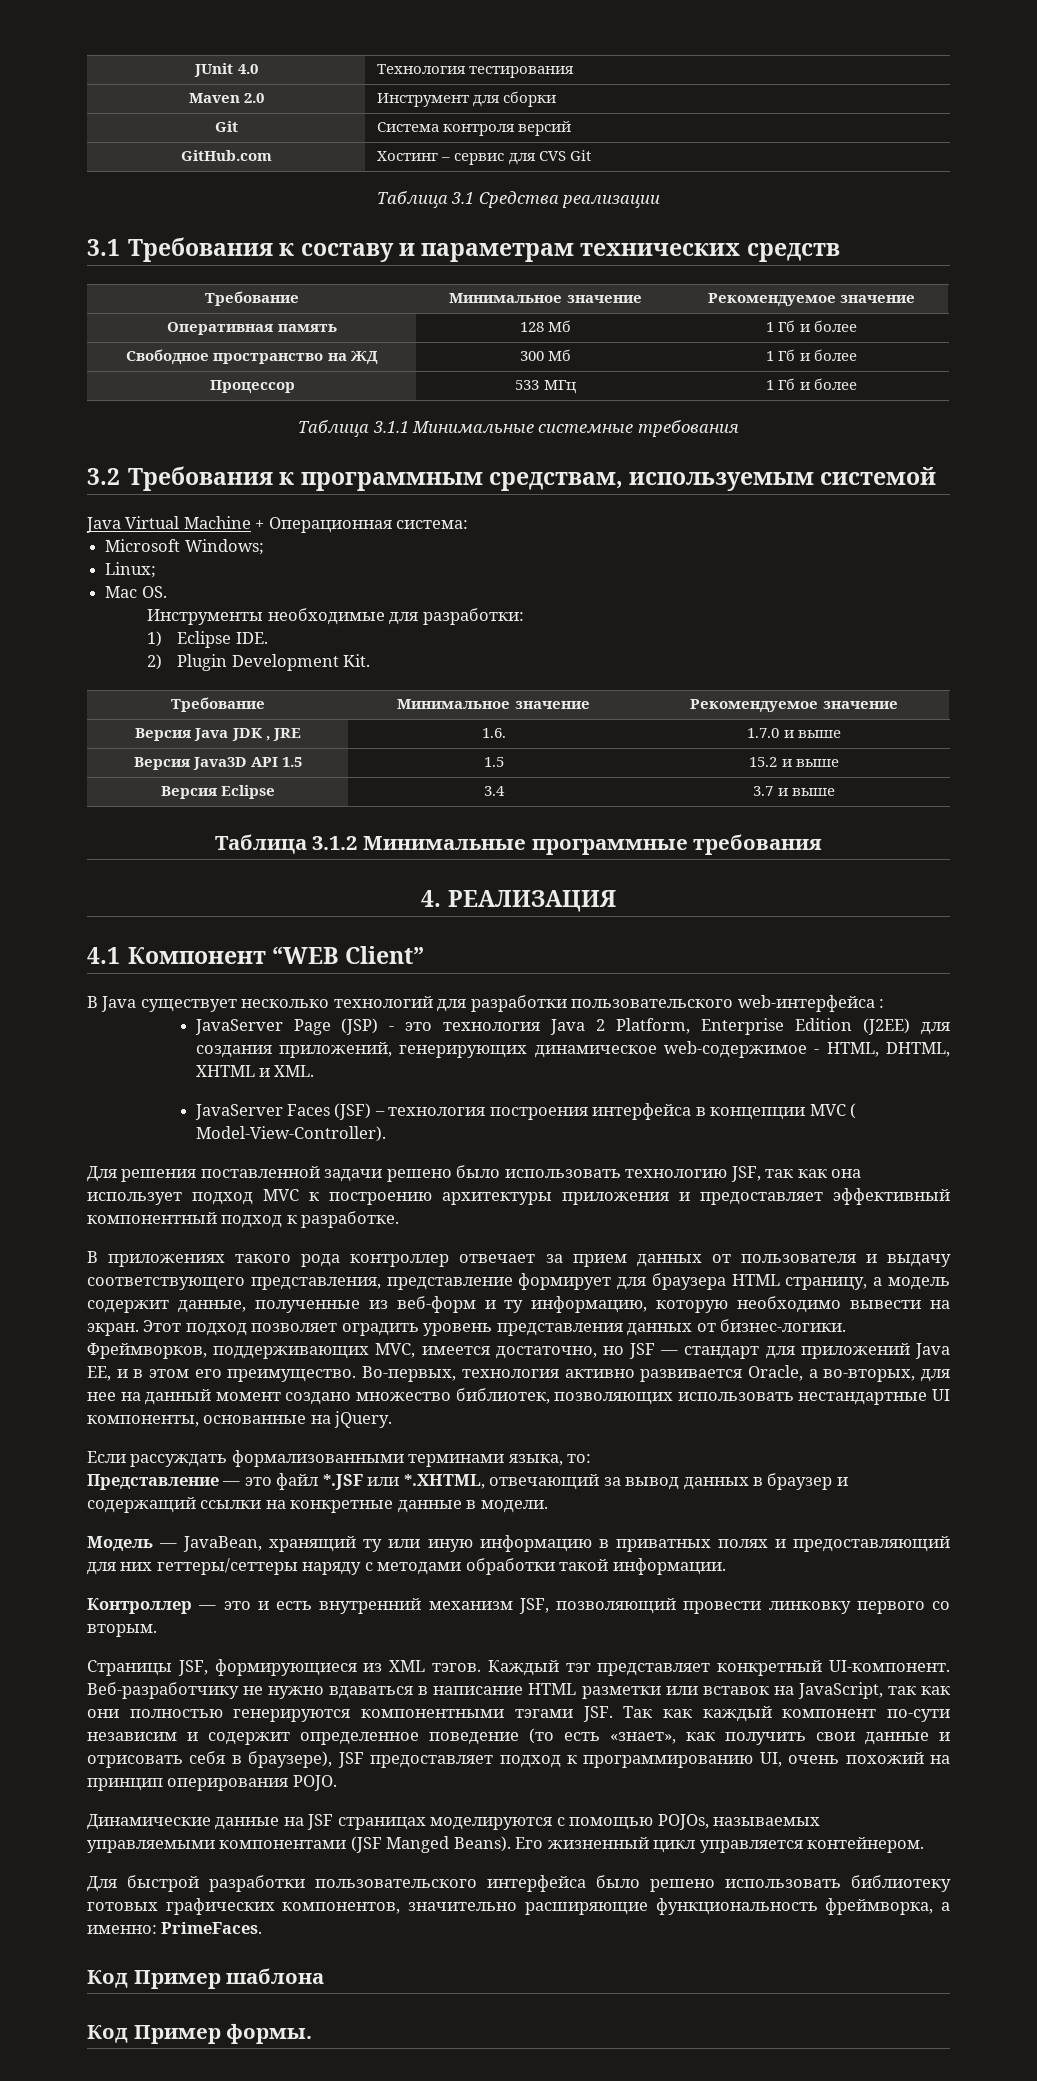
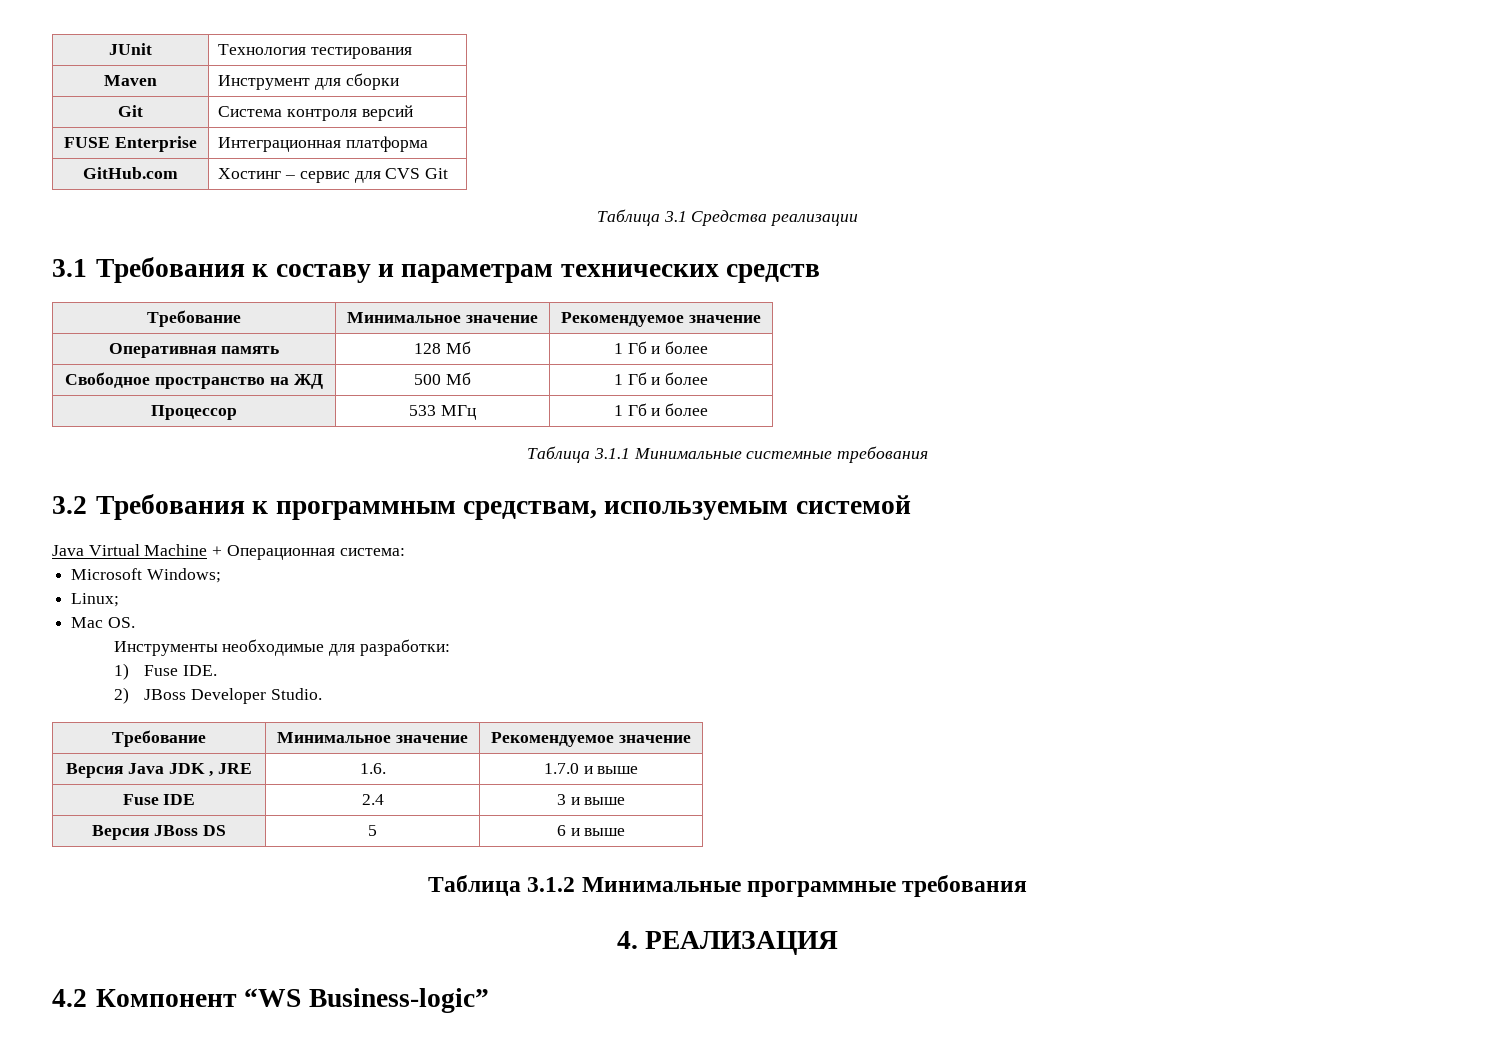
- JUnit 4.0 | Технология тестирования
+ JUnit | Технология тестирования
- Maven 2.0 | Инструмент для сборки
+ Maven | Инструмент для сборки
+ FUSE Enterprise | Интеграционная платформа
- Свободное пространство на ЖД | 300 Мб | 1 Гб и более
+ Свободное пространство на ЖД | 500 Мб | 1 Гб и более
- 1) Eclipse IDE.
+ 1) Fuse IDE.
- 2) Plugin Development Kit.
+ 2) JBoss Developer Studio.
- Версия Java3D API 1.5 | 1.5 | 15.2 и выше
- Версия Eclipse | 3.4 | 3.7 и выше
+ Fuse IDE | 2.4 | 3 и выше
+ Версия JBoss DS | 5 | 6 и выше
- 4.1 Компонент “WEB Client”
- В Java существует несколько технологий для разработки пользовательского web-интерфейса :
- JavaServer Page (JSP) - это технология Java 2 Platform, Enterprise Edition (J2EE) для создания приложений, генерирующих динамическое web-содержимое - HTML, DHTML, XHTML и XML.
- JavaServer Faces (JSF) – технология построения интерфейса в концепции MVC ( Model-View-Controller).
- Для решения поставленной задачи решено было использовать технологию JSF, так как она использует подход MVC к построению архитектуры приложения и предоставляет эффективный компонентный подход к разработке.
- В приложениях такого рода контроллер отвечает за прием данных от пользователя и выдачу соответствующего представления, представление формирует для браузера HTML страницу, а модель содержит данные, полученные из веб-форм и ту информацию, которую необходимо вывести на экран. Этот подход позволяет оградить уровень представления данных от бизнес-логики. Фреймворков, поддерживающих MVC, имеется достаточно, но JSF — стандарт для приложений Java EE, и в этом его преимущество. Во-первых, технология активно развивается Oracle, а во-вторых, для нее на данный момент создано множество библиотек, позволяющих использовать нестандартные UI компоненты, основанные на jQuery.
- Если рассуждать формализованными терминами языка, то:
- Представление — это файл *.JSF или *.XHTML, отвечающий за вывод данных в браузер и содержащий ссылки на конкретные данные в модели.
- Модель — JavaBean, хранящий ту или иную информацию в приватных полях и предоставляющий для них геттеры/сеттеры наряду с методами обработки такой информации.
- Контроллер — это и есть внутренний механизм JSF, позволяющий провести линковку первого со вторым.
- Страницы JSF, формирующиеся из XML тэгов. Каждый тэг представляет конкретный UI-компонент. Веб-разработчику не нужно вдаваться в написание HTML разметки или вставок на JavaScript, так как они полностью генерируются компонентными тэгами JSF. Так как каждый компонент по-сути независим и содержит определенное поведение (то есть «знает», как получить свои данные и отрисовать себя в браузере), JSF предоставляет подход к программированию UI, очень похожий на принцип оперирования POJO.
- Динамические данные на JSF страницах моделируются с помощью POJOs, называемых управляемыми компонентами (JSF Manged Beans). Его жизненный цикл управляется контейнером.
- Для быстрой разработки пользовательского интерфейса было решено использовать библиотеку готовых графических компонентов, значительно расширяющие функциональность фреймворка, а именно: PrimeFaces.
- Код Пример шаблона
- Код Пример формы.
+ 4.2 Компонент “WS Business-logic”

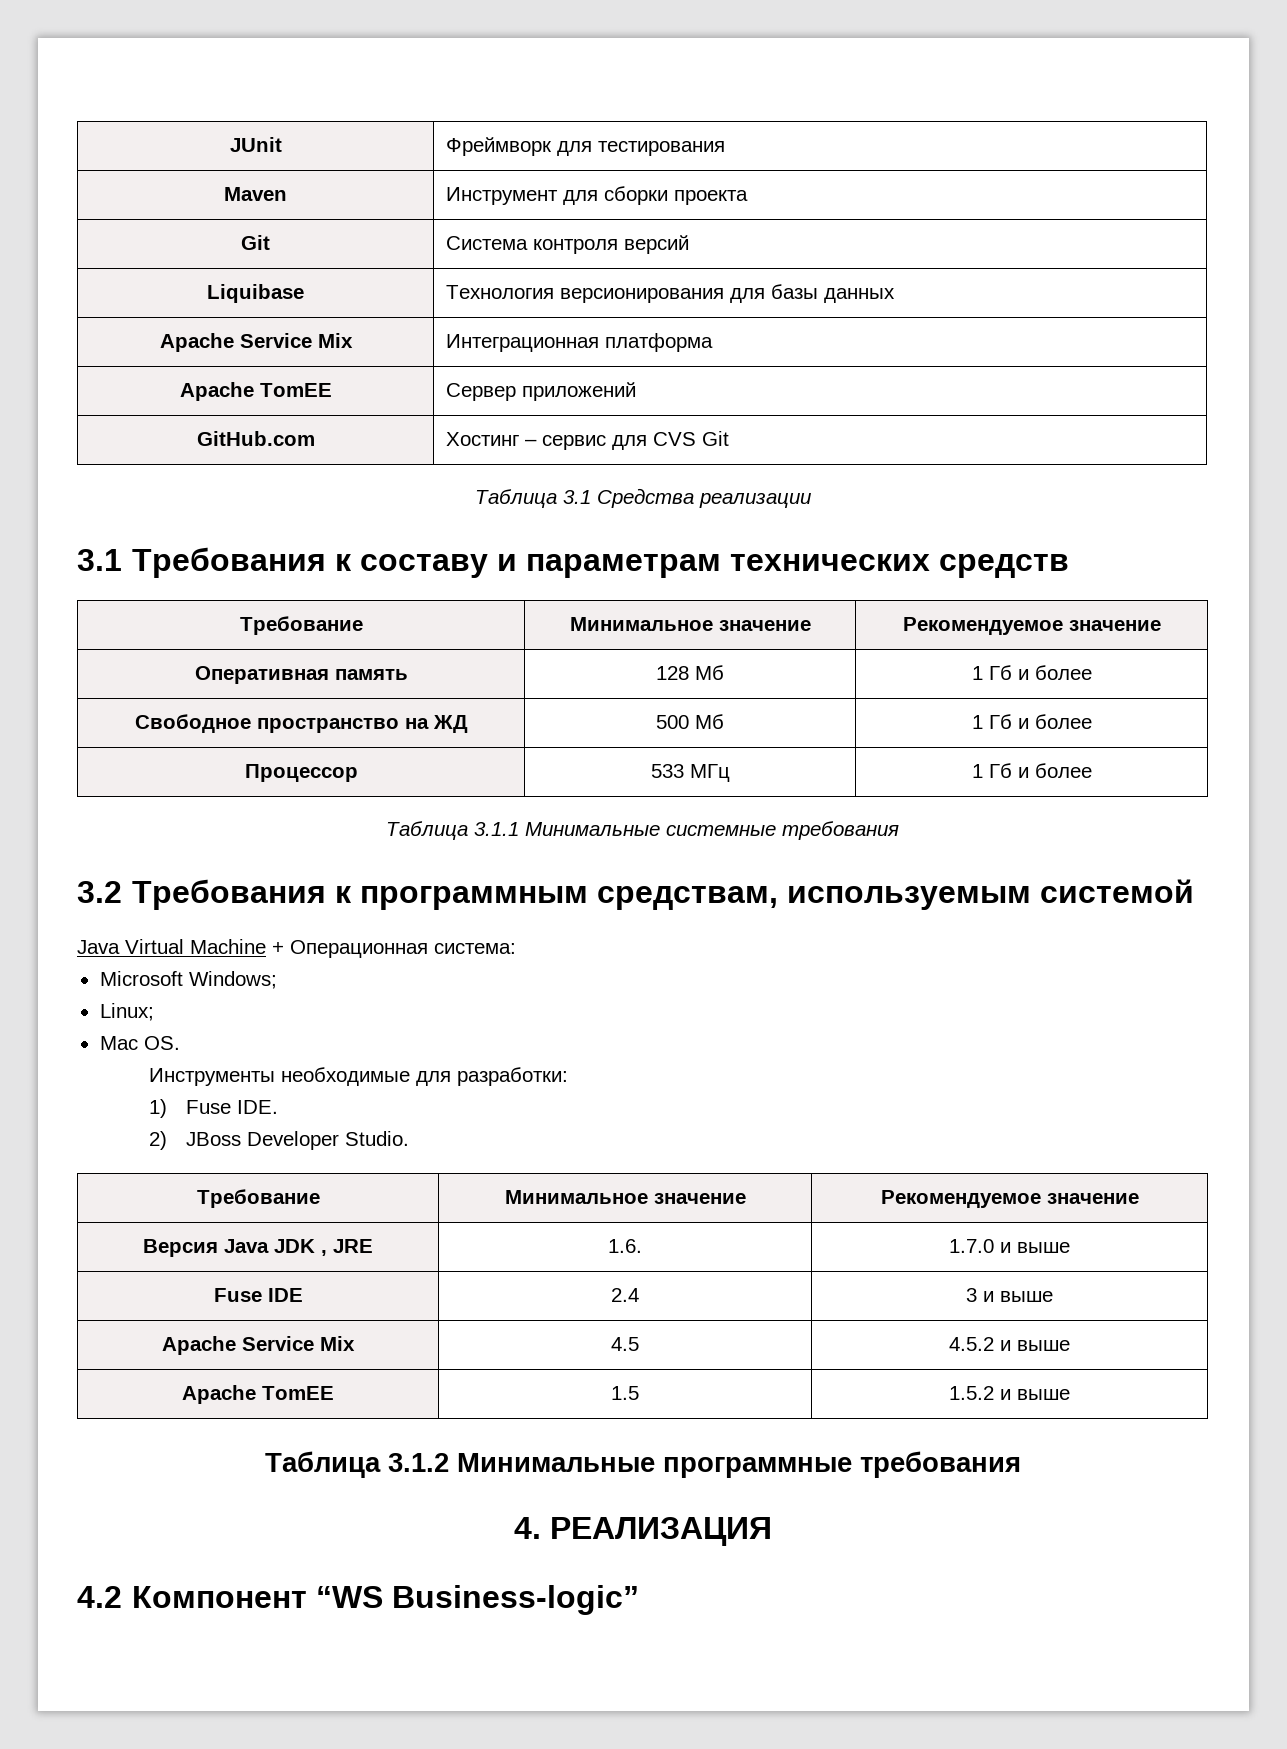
- JUnit | Технология тестирования
+ JUnit | Фреймворк для тестирования
- Maven | Инструмент для сборки
+ Maven | Инструмент для сборки проекта
- FUSE Enterprise | Интеграционная платформа
+ Liquibase | Технология версионирования для базы данных
+ Apache Service Mix | Интеграционная платформа
+ Apache TomEE | Сервер приложений
- Версия JBoss DS | 5 | 6 и выше
+ Apache Service Mix | 4.5 | 4.5.2 и выше
+ Apache TomEE | 1.5 | 1.5.2 и выше

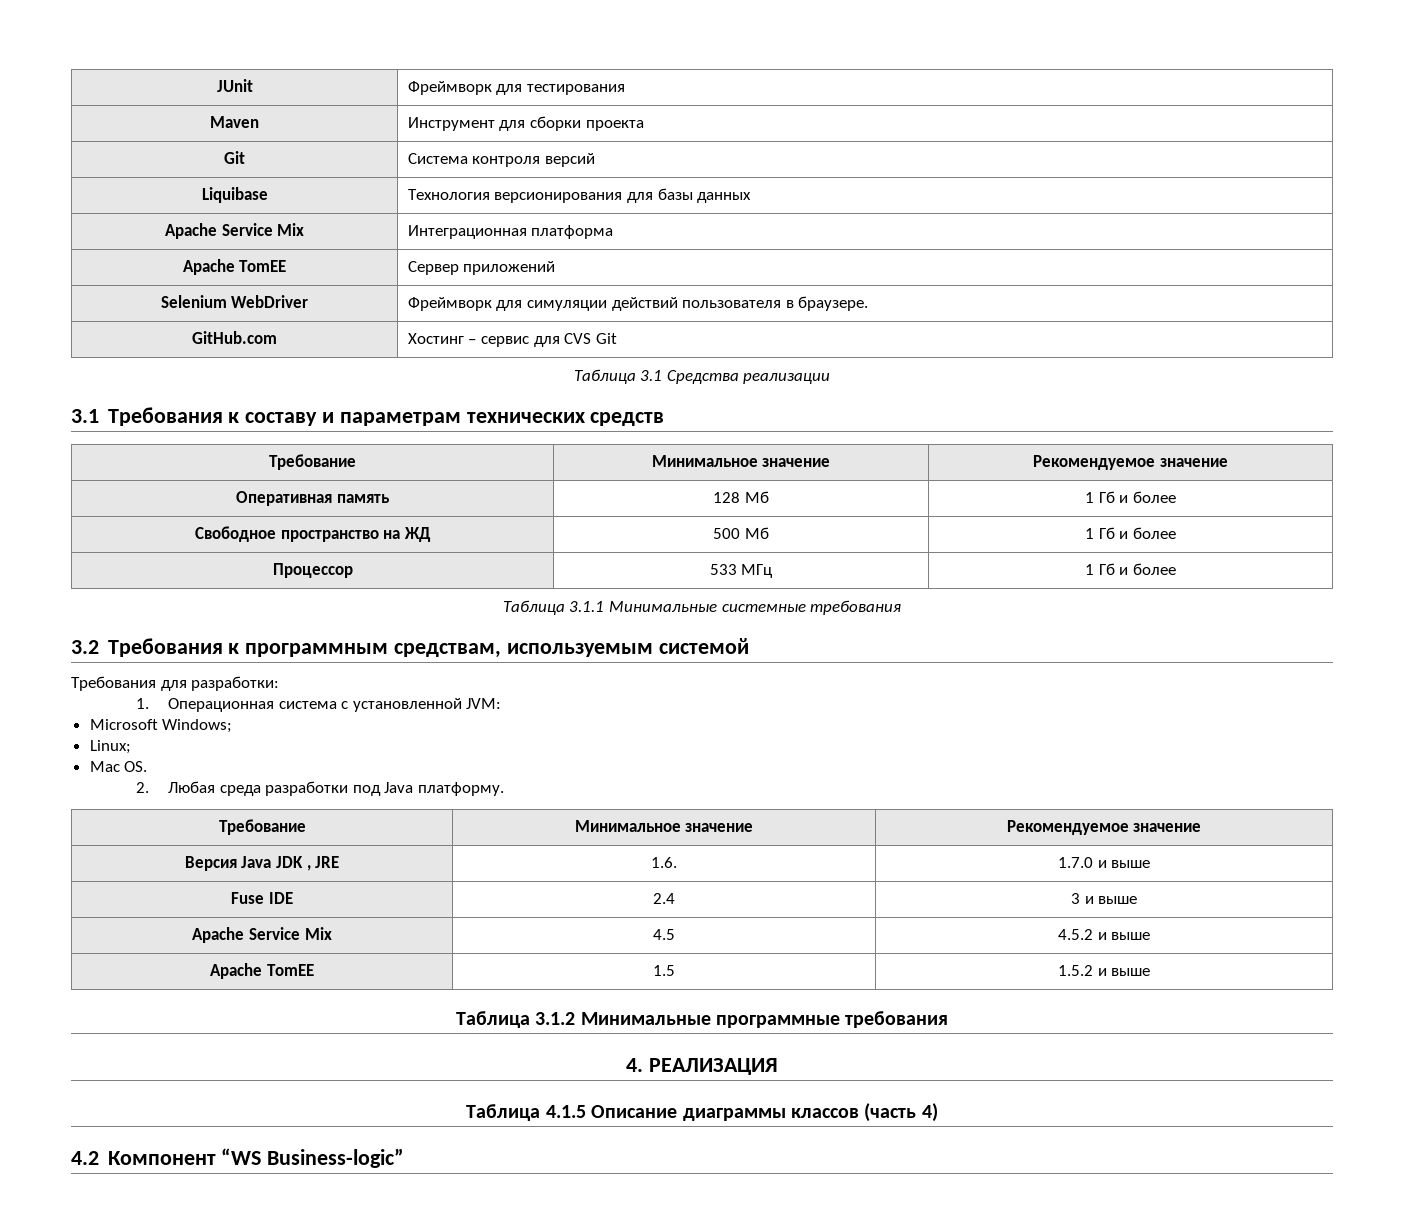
+ Selenium WebDriver | Фреймворк для симуляции действий пользователя в браузере.
- Java Virtual Machine + Операционная система:
+ Требования для разработки:
+ 1. Операционная система с установленной JVM:
- Инструменты необходимые для разработки:
- 1) Fuse IDE.
- 2) JBoss Developer Studio.
+ 2. Любая среда разработки под Java платформу.
+ Таблица 4.1.5 Описание диаграммы классов (часть 4)

